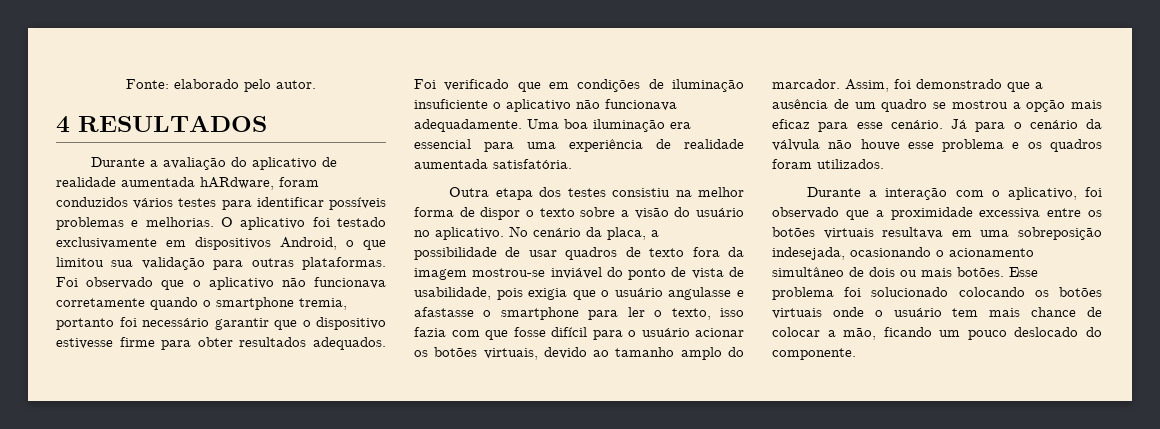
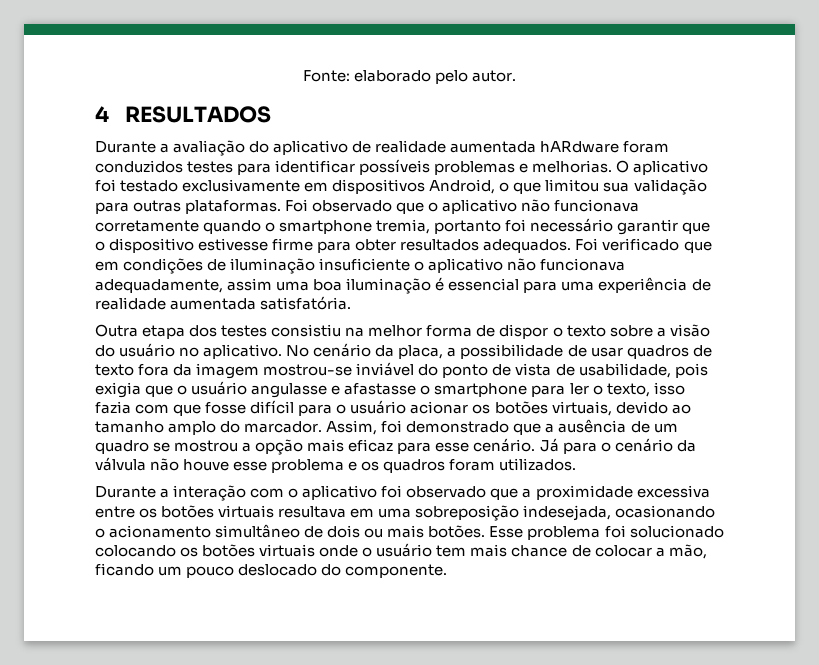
- Durante a avaliação do aplicativo de realidade aumentada hARdware, foram conduzidos vários testes para identificar possíveis problemas e melhorias.
+ Durante a avaliação do aplicativo de realidade aumentada hARdware foram conduzidos testes para identificar possíveis problemas e melhorias.
- Foi verificado que em condições de iluminação insuficiente o aplicativo não funcionava adequadamente. Uma boa iluminação era essencial para uma experiência de realidade aumentada satisfatória.
+ Foi verificado que em condições de iluminação insuficiente o aplicativo não funcionava adequadamente, assim uma boa iluminação é essencial para uma experiência de realidade aumentada satisfatória.
- Durante a interação com o aplicativo, foi observado que a proximidade excessiva entre os botões virtuais resultava em uma sobreposição indesejada, ocasionando o acionamento simultâneo de dois ou mais botões.
+ Durante a interação com o aplicativo foi observado que a proximidade excessiva entre os botões virtuais resultava em uma sobreposição indesejada, ocasionando o acionamento simultâneo de dois ou mais botões.

